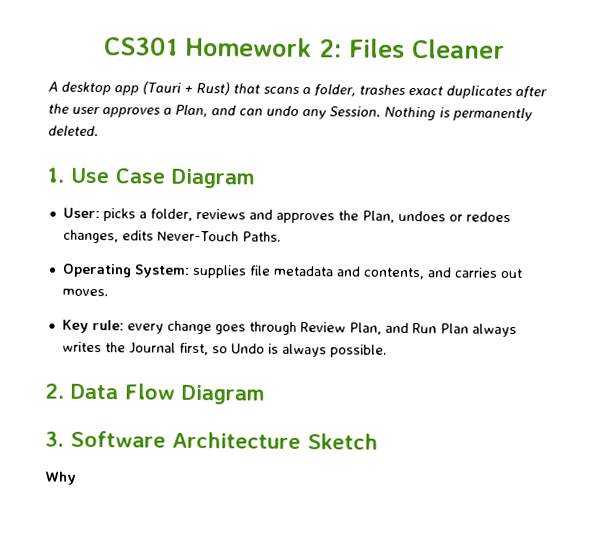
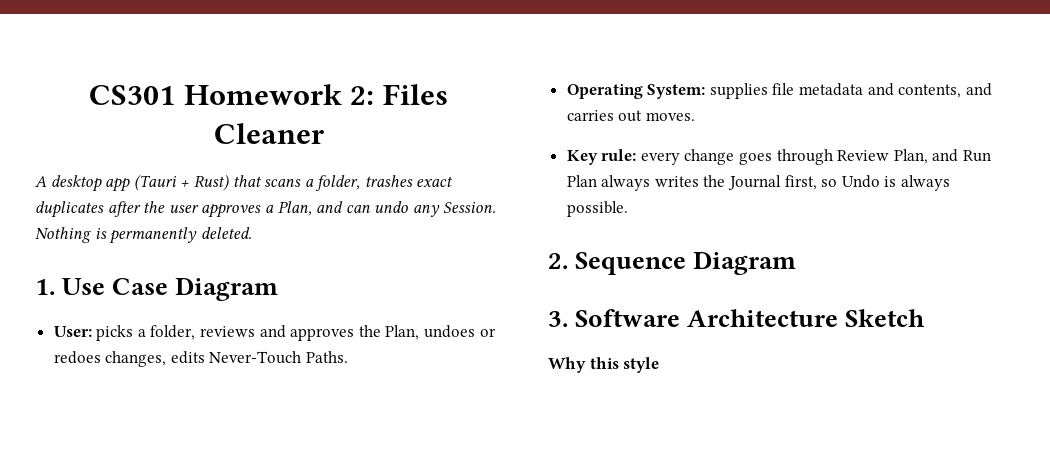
- 2. Data Flow Diagram
+ 2. Sequence Diagram
- Why
+ Why this style

